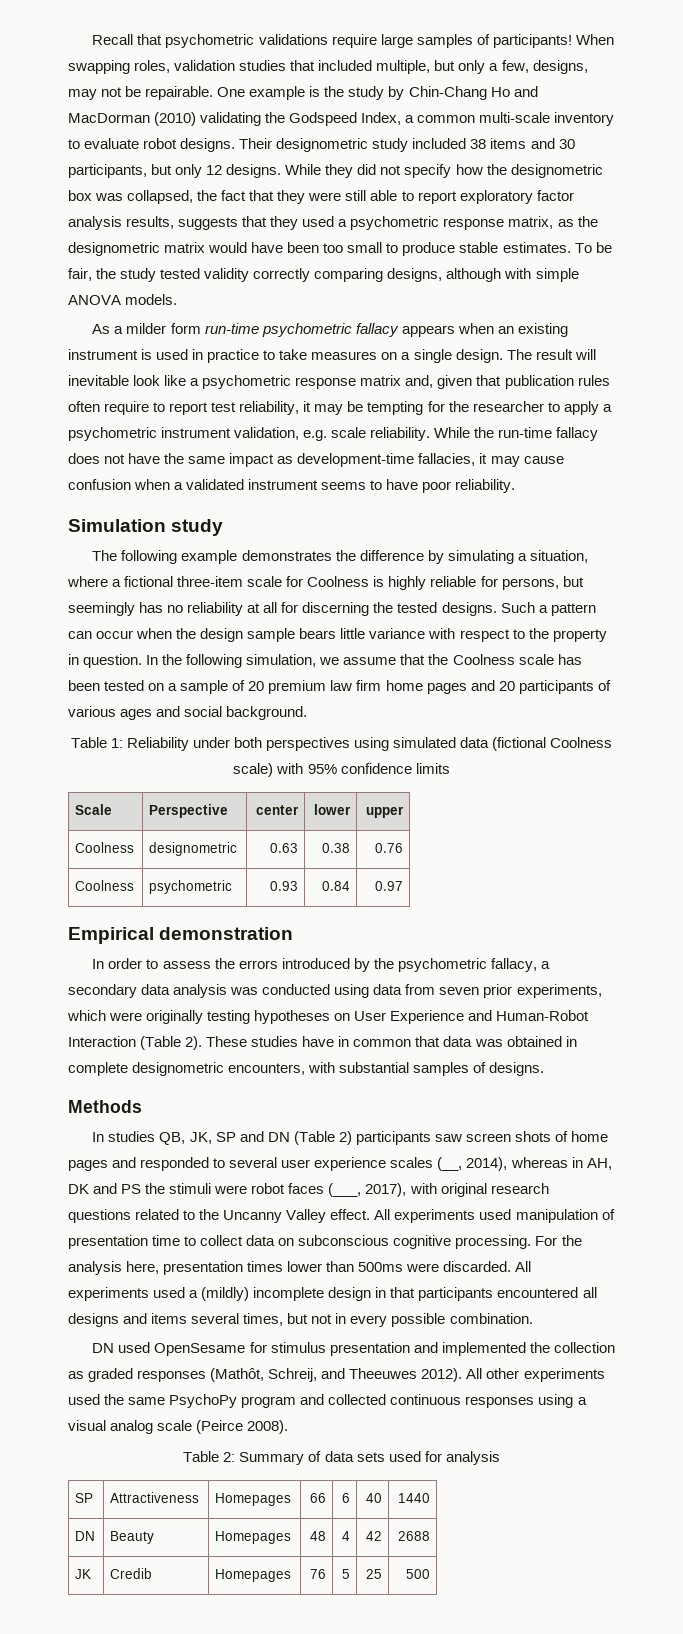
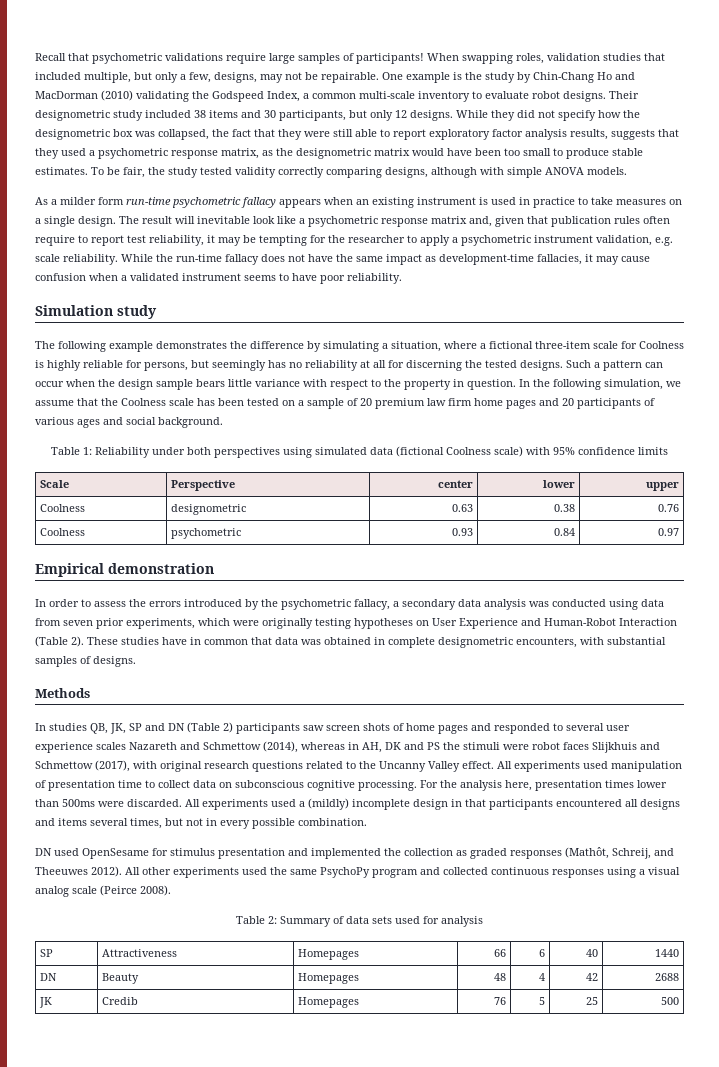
- In studies QB, JK, SP and DN (Table 2) participants saw screen shots of home pages and responded to several user experience scales (__, 2014), whereas in AH, DK and PS the stimuli were robot faces (___, 2017), with original research questions related to the Uncanny Valley effect.
+ In studies QB, JK, SP and DN (Table 2) participants saw screen shots of home pages and responded to several user experience scales Nazareth and Schmettow (2014), whereas in AH, DK and PS the stimuli were robot faces Slijkhuis and Schmettow (2017), with original research questions related to the Uncanny Valley effect.

